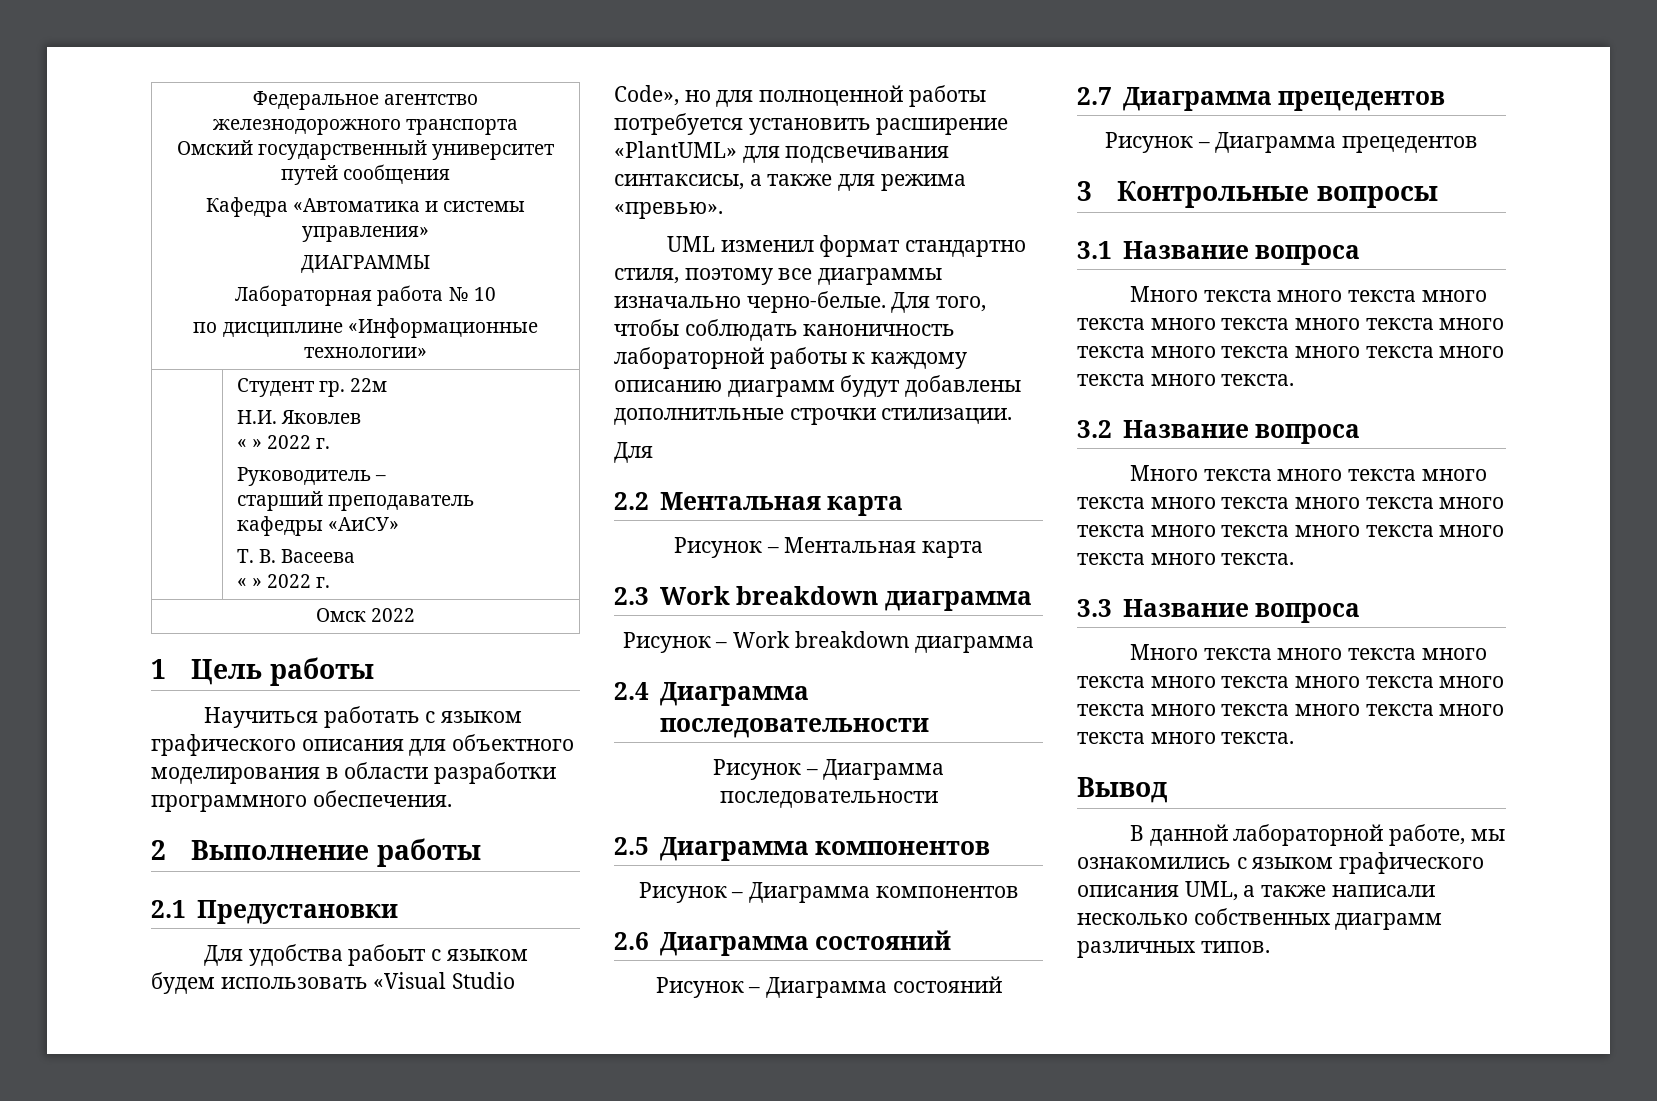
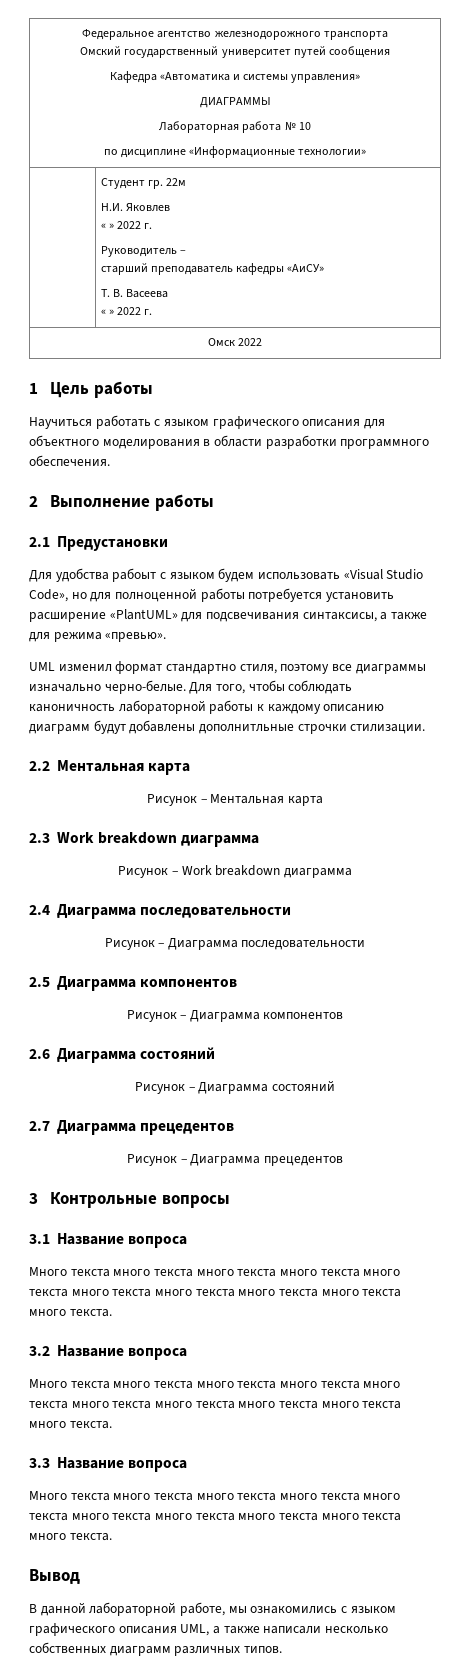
  Для того, чтобы соблюдать каноничность лабораторной работы к каждому описанию диаграмм будут добавлены дополнитльные строчки стилизации.
- Для

